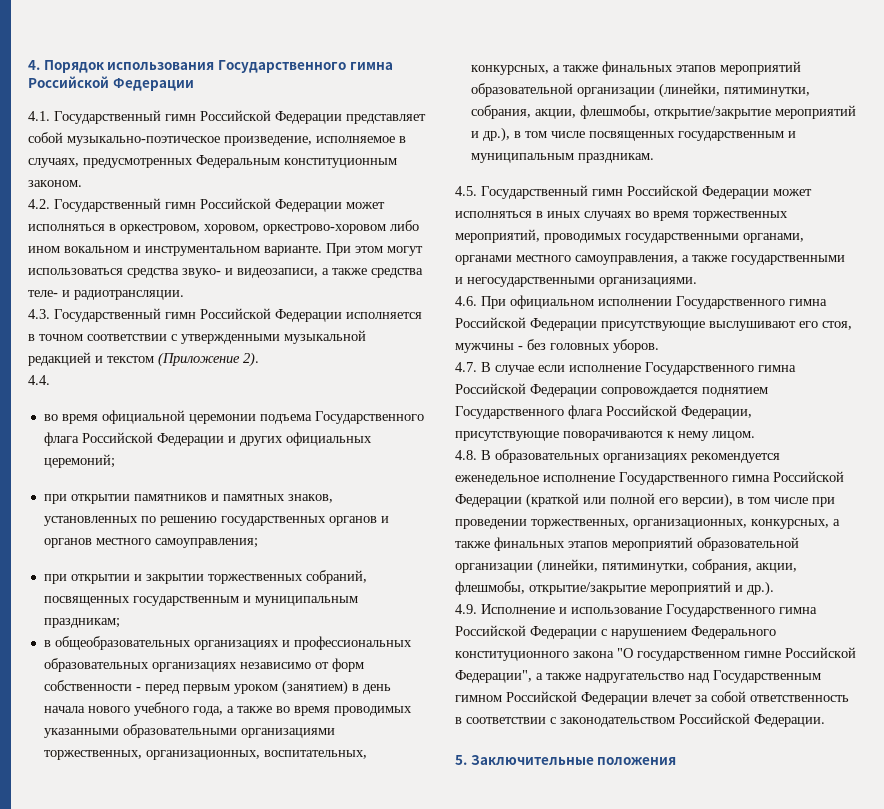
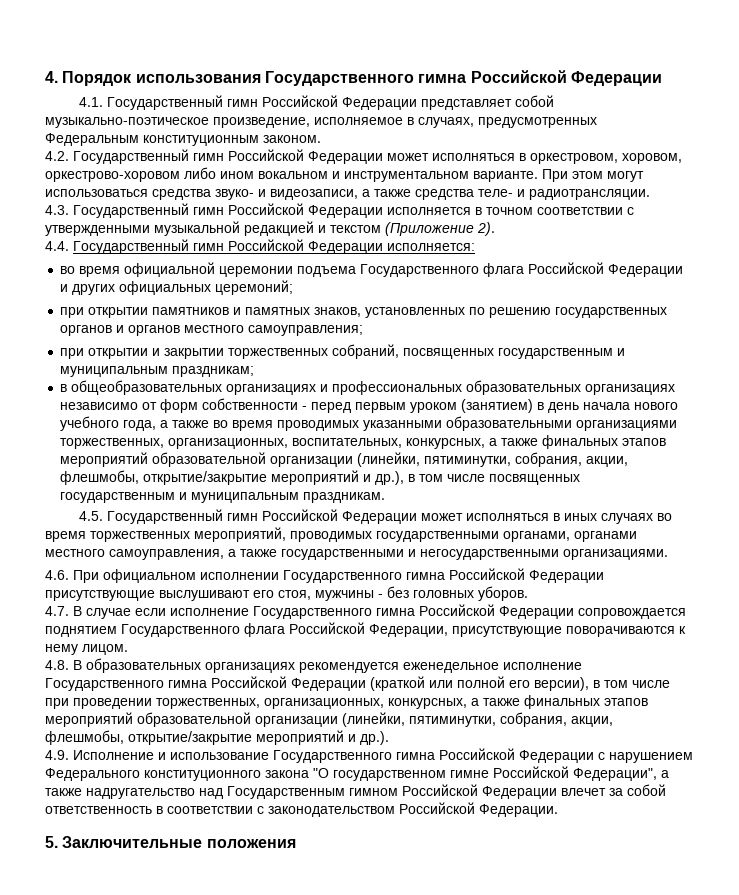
- 4.4.
+ 4.4. Государственный гимн Российской Федерации исполняется:

